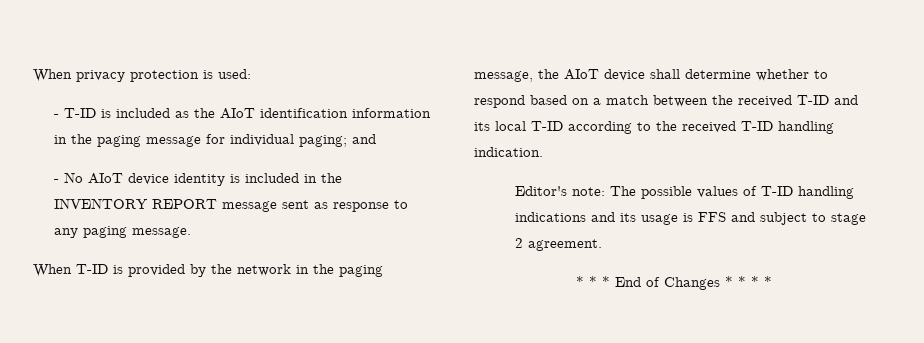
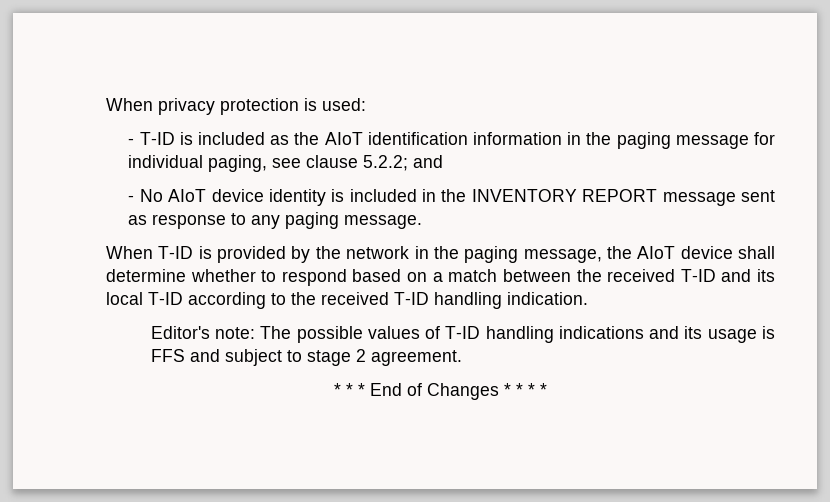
- - T-ID is included as the AIoT identification information in the paging message for individual paging; and
+ - T-ID is included as the AIoT identification information in the paging message for individual paging, see clause 5.2.2; and

